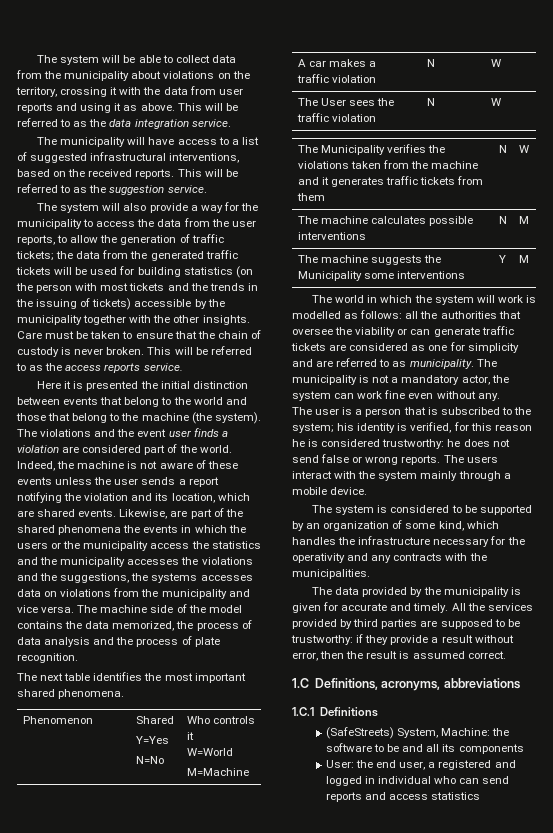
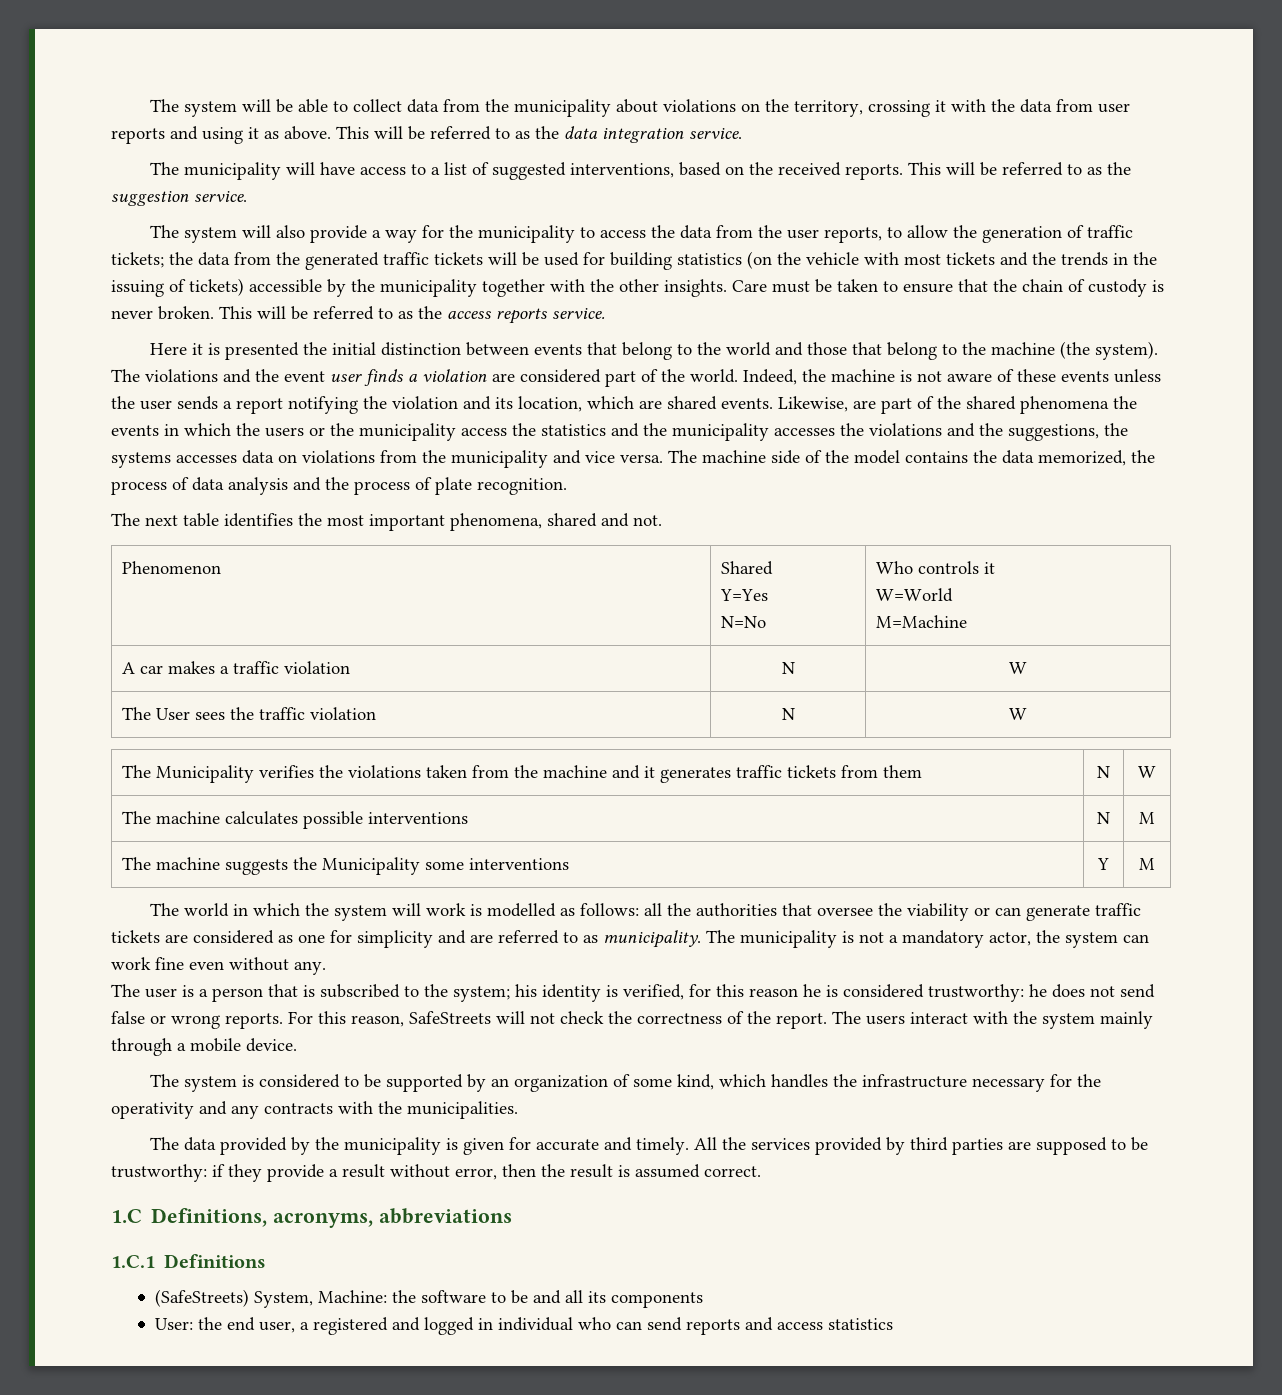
- The municipality will have access to a list of suggested infrastructural interventions, based on the received reports.
+ The municipality will have access to a list of suggested interventions, based on the received reports.
- The system will also provide a way for the municipality to access the data from the user reports, to allow the generation of traffic tickets; the data from the generated traffic tickets will be used for building statistics (on the person with most tickets and the trends in the issuing of tickets) accessible by the municipality together with the other insights.
+ The system will also provide a way for the municipality to access the data from the user reports, to allow the generation of traffic tickets; the data from the generated traffic tickets will be used for building statistics (on the vehicle with most tickets and the trends in the issuing of tickets) accessible by the municipality together with the other insights.
- The next table identifies the most important shared phenomena.
+ The next table identifies the most important phenomena, shared and not.
+ For this reason, SafeStreets will not check the correctness of the report.

